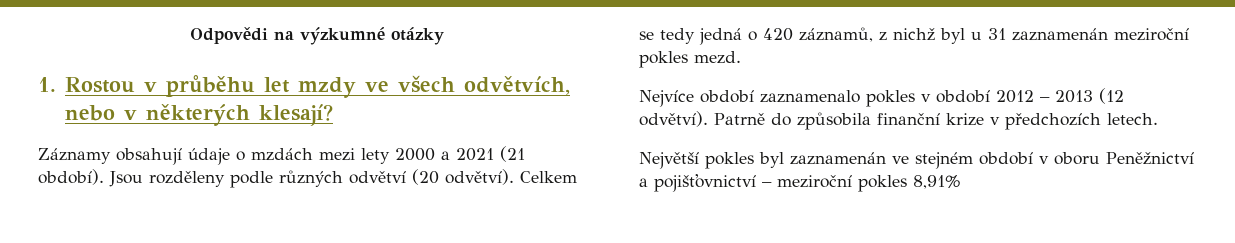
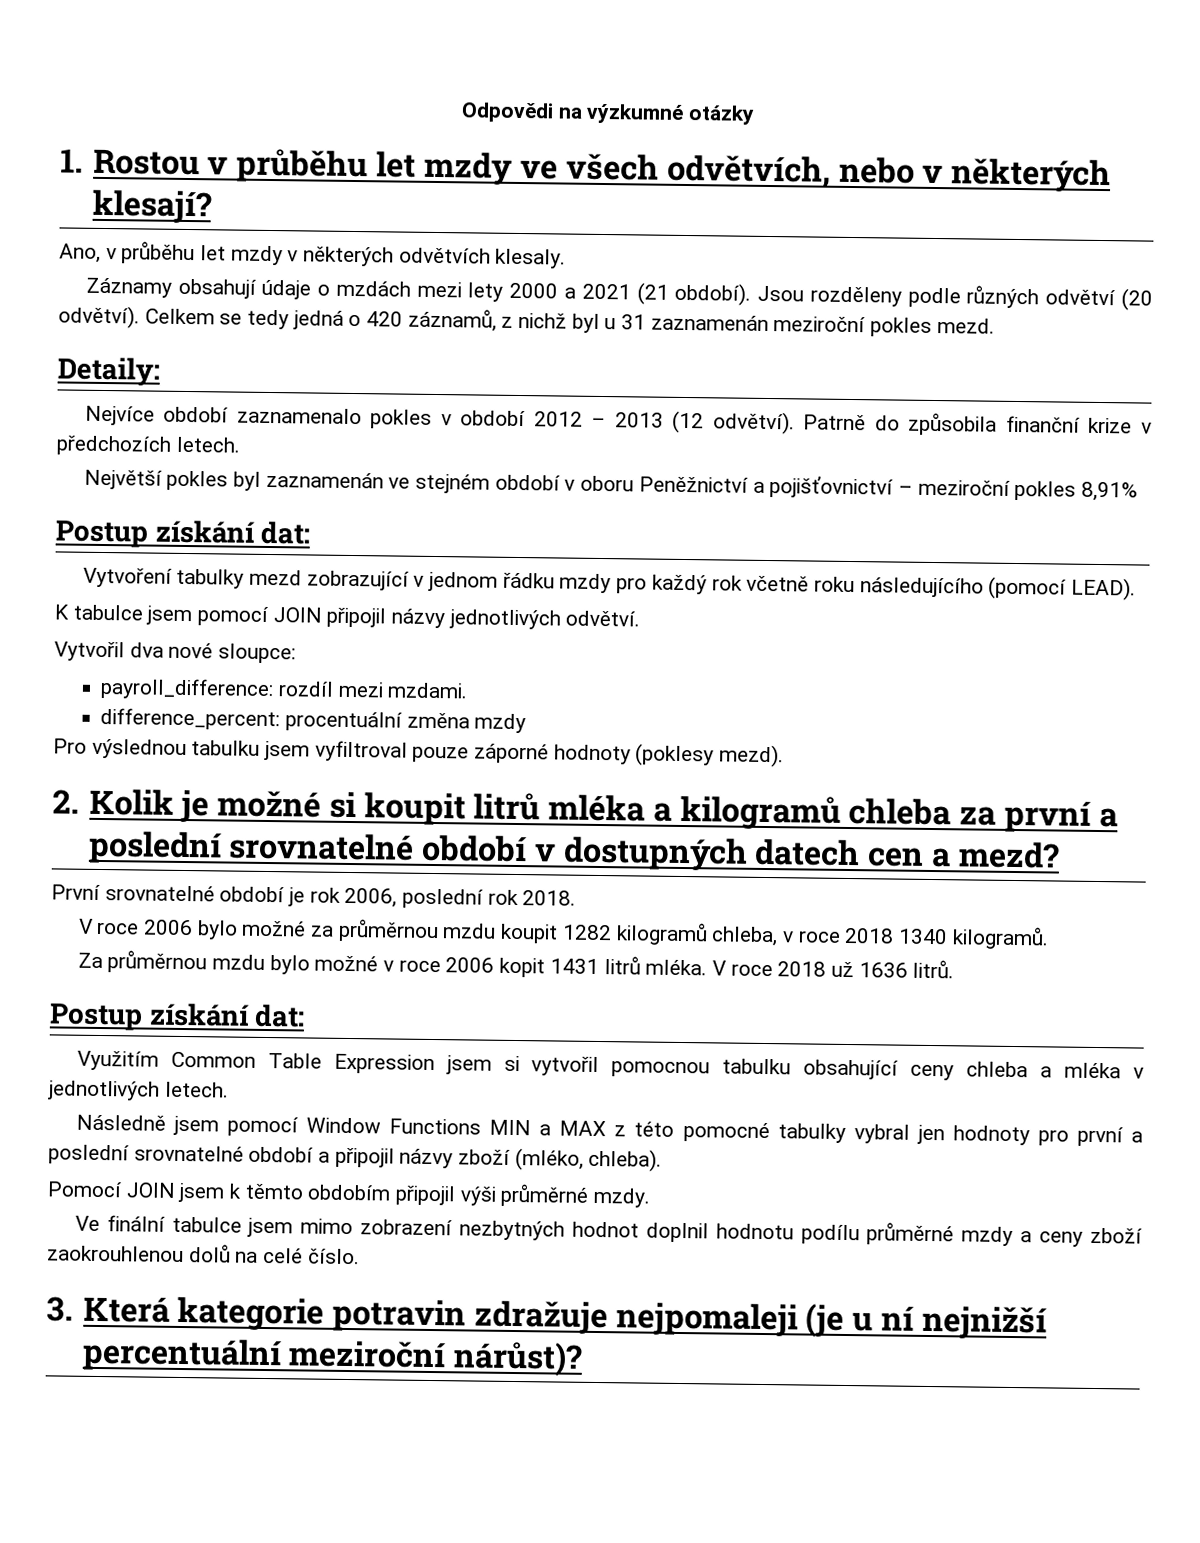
+ Ano, v průběhu let mzdy v některých odvětvích klesaly.
+ Detaily:
  Největší pokles byl zaznamenán ve stejném období v oboru Peněžnictví a pojišťovnictví – meziroční pokles 8,91%
+ Postup získání dat:
+ Vytvoření tabulky mezd zobrazující v jednom řádku mzdy pro každý rok včetně roku následujícího (pomocí LEAD).
+ K tabulce jsem pomocí JOIN připojil názvy jednotlivých odvětví.
+ Vytvořil dva nové sloupce:
+ payroll_difference: rozdíl mezi mzdami.
+ difference_percent: procentuální změna mzdy
+ Pro výslednou tabulku jsem vyfiltroval pouze záporné hodnoty (poklesy mezd).
+ 2. Kolik je možné si koupit litrů mléka a kilogramů chleba za první a poslední srovnatelné období v dostupných datech cen a mezd?
+ První srovnatelné období je rok 2006, poslední rok 2018.
+ V roce 2006 bylo možné za průměrnou mzdu koupit 1282 kilogramů chleba, v roce 2018 1340 kilogramů.
+ Za průměrnou mzdu bylo možné v roce 2006 kopit 1431 litrů mléka. V roce 2018 už 1636 litrů.
+ Postup získání dat:
+ Využitím Common Table Expression jsem si vytvořil pomocnou tabulku obsahující ceny chleba a mléka v jednotlivých letech.
+ Následně jsem pomocí Window Functions MIN a MAX z této pomocné tabulky vybral jen hodnoty pro první a poslední srovnatelné období a připojil názvy zboží (mléko, chleba).
+ Pomocí JOIN jsem k těmto obdobím připojil výši průměrné mzdy.
+ Ve finální tabulce jsem mimo zobrazení nezbytných hodnot doplnil hodnotu podílu průměrné mzdy a ceny zboží zaokrouhlenou dolů na celé číslo.
+ 3. Která kategorie potravin zdražuje nejpomaleji (je u ní nejnižší percentuální meziroční nárůst)?

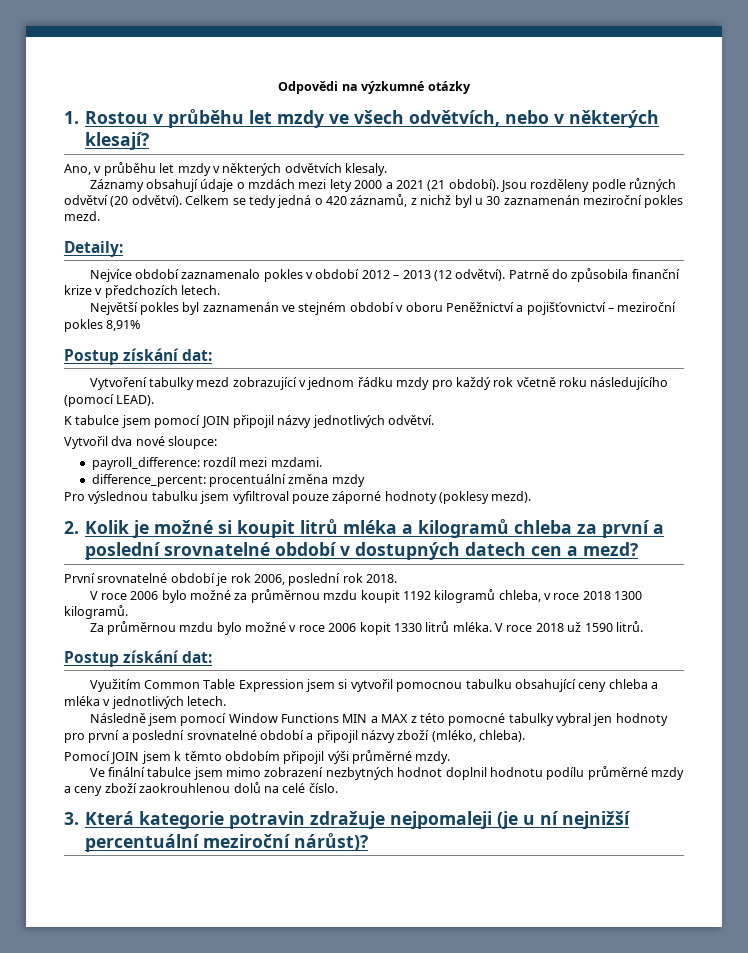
- Celkem se tedy jedná o 420 záznamů, z nichž byl u 31 zaznamenán meziroční pokles mezd.
+ Celkem se tedy jedná o 420 záznamů, z nichž byl u 30 zaznamenán meziroční pokles mezd.
- V roce 2006 bylo možné za průměrnou mzdu koupit 1282 kilogramů chleba, v roce 2018 1340 kilogramů.
+ V roce 2006 bylo možné za průměrnou mzdu koupit 1192 kilogramů chleba, v roce 2018 1300 kilogramů.
- Za průměrnou mzdu bylo možné v roce 2006 kopit 1431 litrů mléka.
+ Za průměrnou mzdu bylo možné v roce 2006 kopit 1330 litrů mléka.
- V roce 2018 už 1636 litrů.
+ V roce 2018 už 1590 litrů.

